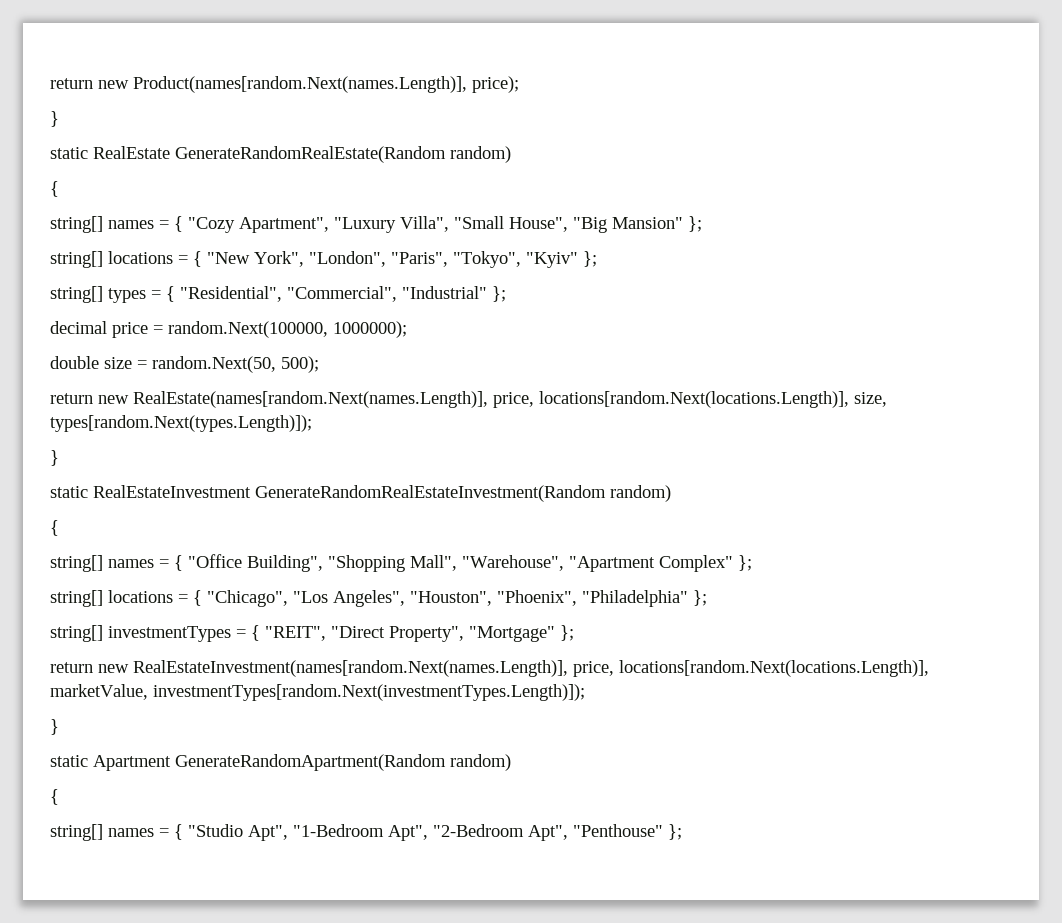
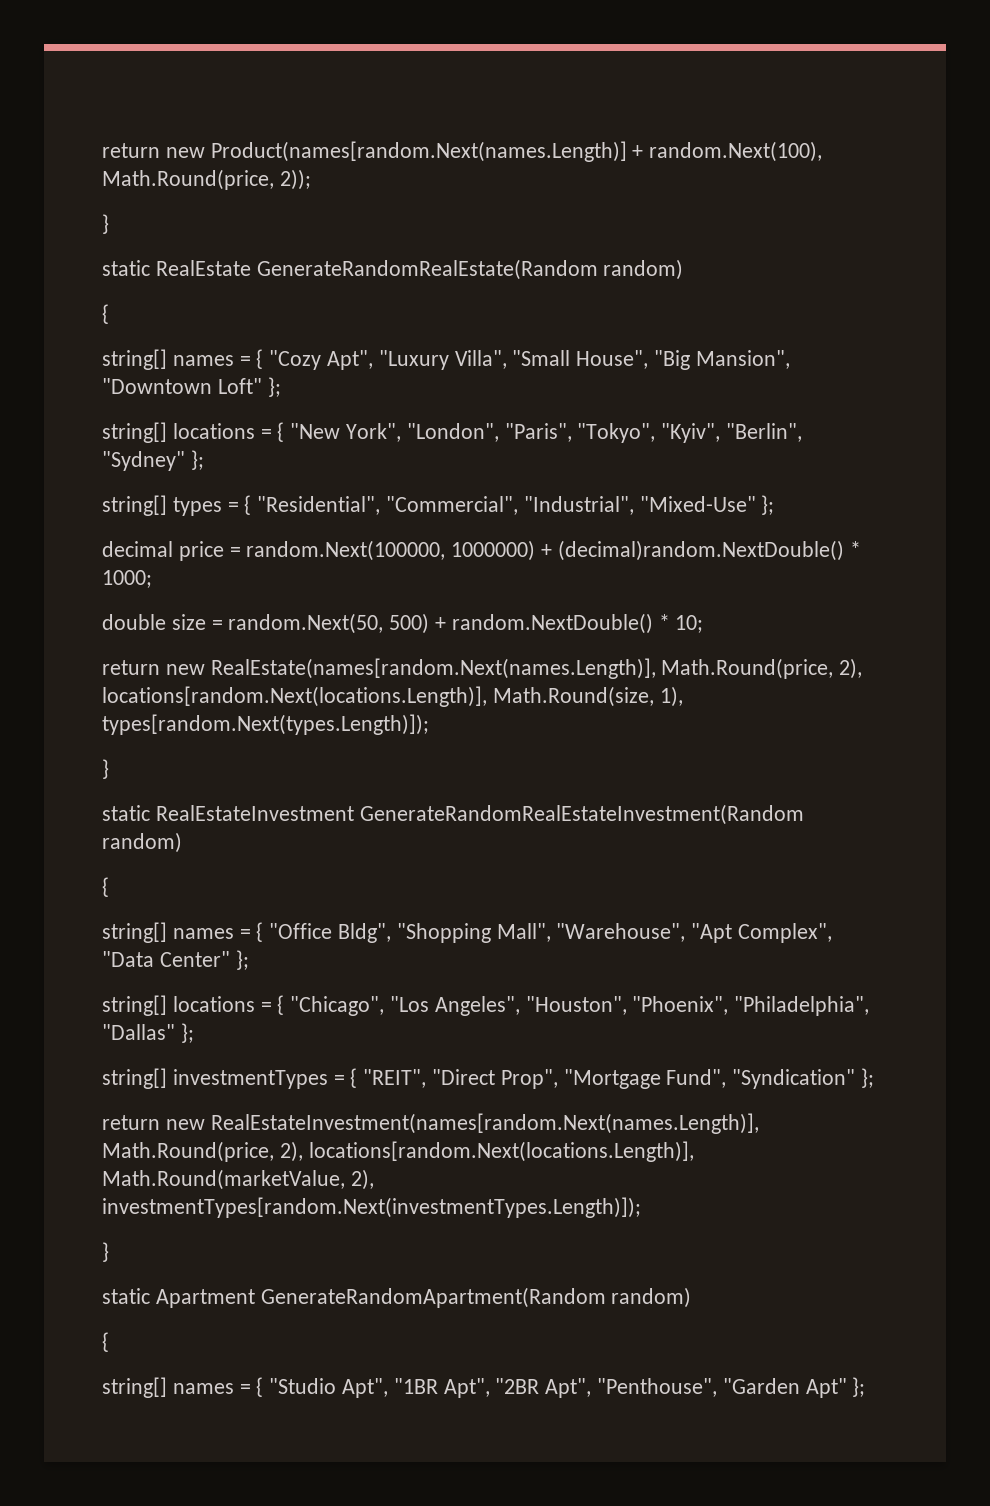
- return new Product(names[random.Next(names.Length)], price);
+ return new Product(names[random.Next(names.Length)] + random.Next(100), Math.Round(price, 2));
- string[] names = { "Cozy Apartment", "Luxury Villa", "Small House", "Big Mansion" };
+ string[] names = { "Cozy Apt", "Luxury Villa", "Small House", "Big Mansion", "Downtown Loft" };
- string[] locations = { "New York", "London", "Paris", "Tokyo", "Kyiv" };
+ string[] locations = { "New York", "London", "Paris", "Tokyo", "Kyiv", "Berlin", "Sydney" };
- string[] types = { "Residential", "Commercial", "Industrial" };
+ string[] types = { "Residential", "Commercial", "Industrial", "Mixed-Use" };
- decimal price = random.Next(100000, 1000000);
+ decimal price = random.Next(100000, 1000000) + (decimal)random.NextDouble() * 1000;
- double size = random.Next(50, 500);
- return new RealEstate(names[random.Next(names.Length)], price, locations[random.Next(locations.Length)], size, types[random.Next(types.Length)]);
+ double size = random.Next(50, 500) + random.NextDouble() * 10;
+ return new RealEstate(names[random.Next(names.Length)], Math.Round(price, 2), locations[random.Next(locations.Length)], Math.Round(size, 1), types[random.Next(types.Length)]);
- string[] names = { "Office Building", "Shopping Mall", "Warehouse", "Apartment Complex" };
+ string[] names = { "Office Bldg", "Shopping Mall", "Warehouse", "Apt Complex", "Data Center" };
- string[] locations = { "Chicago", "Los Angeles", "Houston", "Phoenix", "Philadelphia" };
+ string[] locations = { "Chicago", "Los Angeles", "Houston", "Phoenix", "Philadelphia", "Dallas" };
- string[] investmentTypes = { "REIT", "Direct Property", "Mortgage" };
+ string[] investmentTypes = { "REIT", "Direct Prop", "Mortgage Fund", "Syndication" };
- return new RealEstateInvestment(names[random.Next(names.Length)], price, locations[random.Next(locations.Length)], marketValue, investmentTypes[random.Next(investmentTypes.Length)]);
+ return new RealEstateInvestment(names[random.Next(names.Length)], Math.Round(price, 2), locations[random.Next(locations.Length)], Math.Round(marketValue, 2), investmentTypes[random.Next(investmentTypes.Length)]);
- string[] names = { "Studio Apt", "1-Bedroom Apt", "2-Bedroom Apt", "Penthouse" };
+ string[] names = { "Studio Apt", "1BR Apt", "2BR Apt", "Penthouse", "Garden Apt" };

